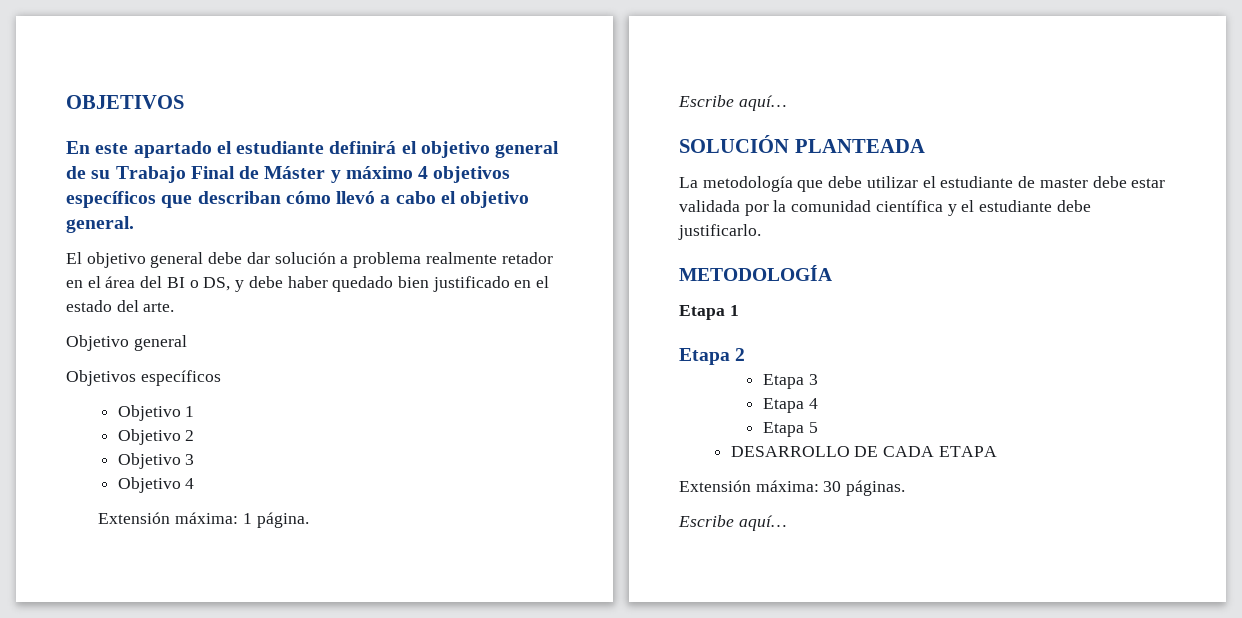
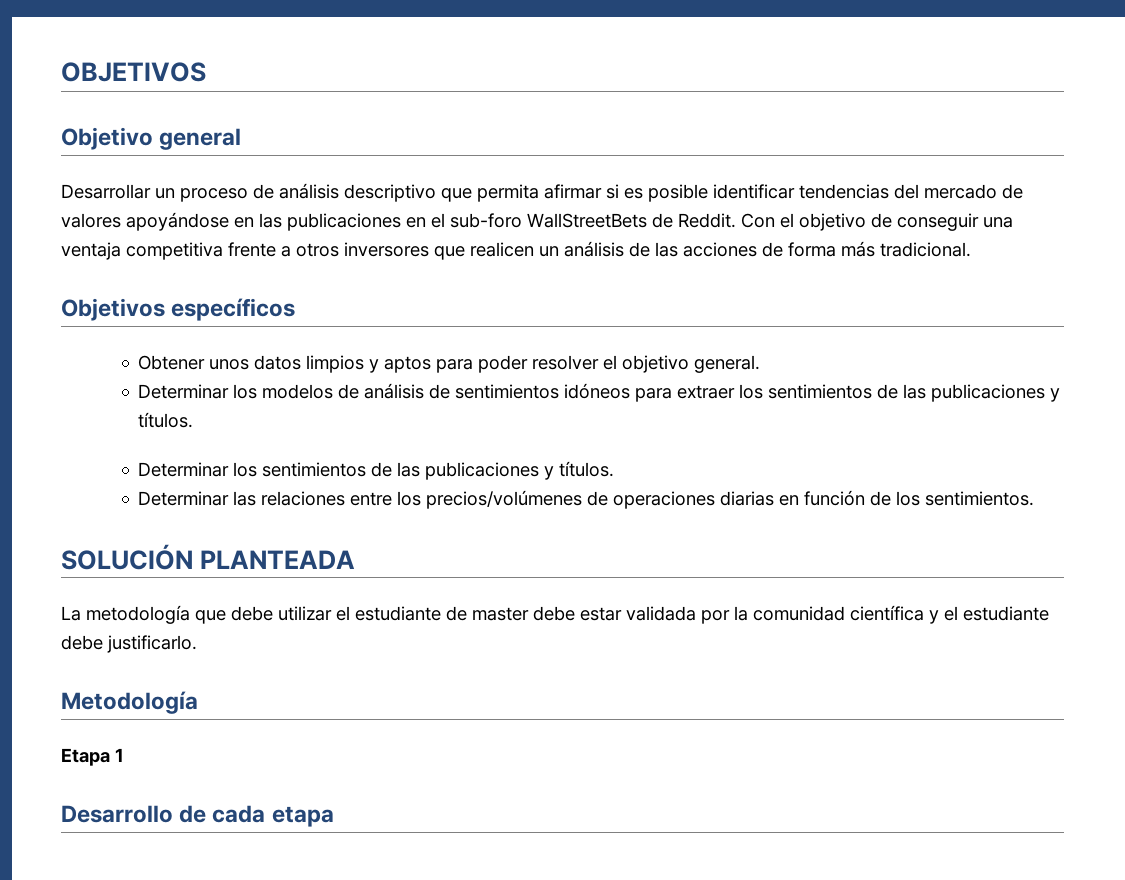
- En este apartado el estudiante definirá el objetivo general de su Trabajo Final de Máster y máximo 4 objetivos específicos que describan cómo llevó a cabo el objetivo general.
- El objetivo general debe dar solución a problema realmente retador en el área del BI o DS, y debe haber quedado bien justificado en el estado del arte.
  Objetivo general
+ Desarrollar un proceso de análisis descriptivo que permita afirmar si es posible identificar tendencias del mercado de valores apoyándose en las publicaciones en el sub-foro WallStreetBets de Reddit. Con el objetivo de conseguir una ventaja competitiva frente a otros inversores que realicen un análisis de las acciones de forma más tradicional.
  Objetivos específicos
- Objetivo 1
- Objetivo 2
- Objetivo 3
- Objetivo 4
- Extensión máxima: 1 página.
- Escribe aquí…
+ Obtener unos datos limpios y aptos para poder resolver el objetivo general.
+ Determinar los modelos de análisis de sentimientos idóneos para extraer los sentimientos de las publicaciones y títulos.
+ Determinar los sentimientos de las publicaciones y títulos.
+ Determinar las relaciones entre los precios/volúmenes de operaciones diarias en función de los sentimientos.
- METODOLOGÍA
+ Metodología
- Etapa 2
- Etapa 3
- Etapa 4
- Etapa 5
- DESARROLLO DE CADA ETAPA
- Extensión máxima: 30 páginas.
- Escribe aquí…
+ Desarrollo de cada etapa

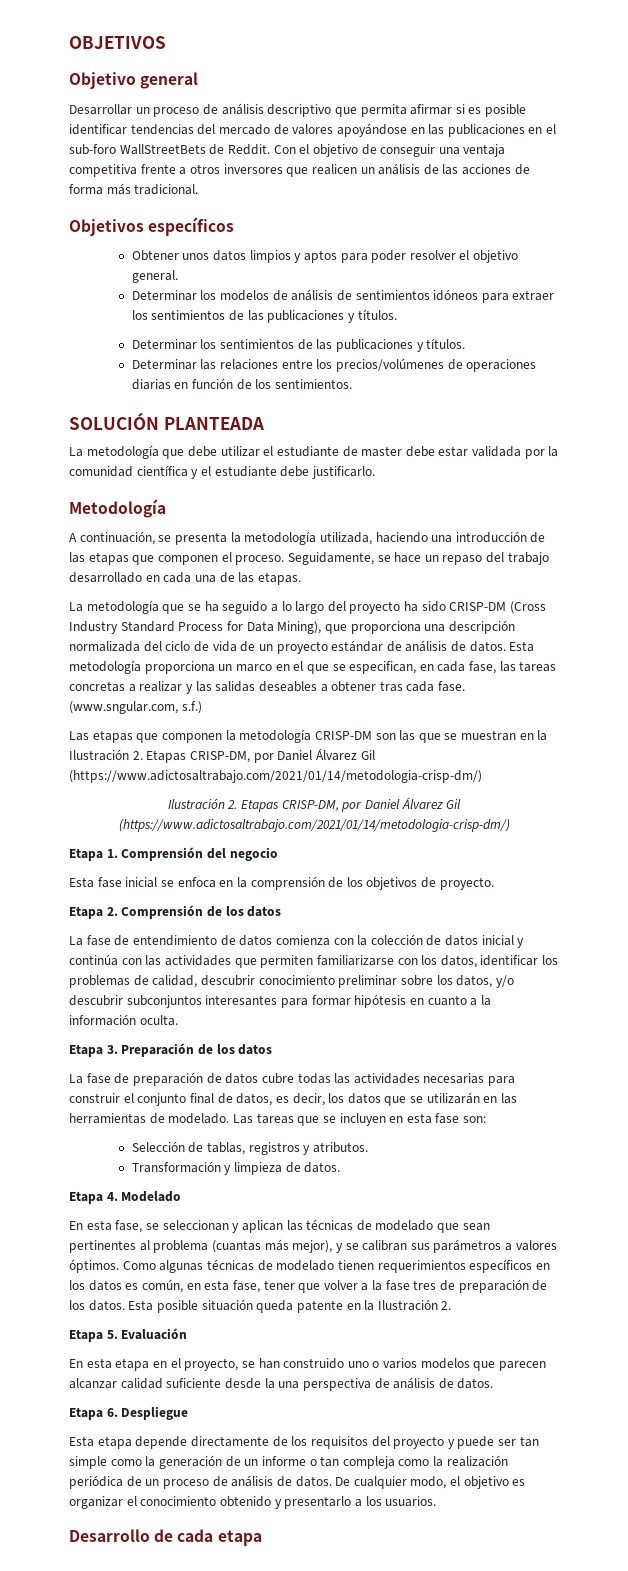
- Etapa 1
+ A continuación, se presenta la metodología utilizada, haciendo una introducción de las etapas que componen el proceso. Seguidamente, se hace un repaso del trabajo desarrollado en cada una de las etapas.
+ La metodología que se ha seguido a lo largo del proyecto ha sido CRISP-DM (Cross Industry Standard Process for Data Mining), que proporciona una descripción normalizada del ciclo de vida de un proyecto estándar de análisis de datos. Esta metodología proporciona un marco en el que se especifican, en cada fase, las tareas concretas a realizar y las salidas deseables a obtener tras cada fase. (www.sngular.com, s.f.)
+ Las etapas que componen la metodología CRISP-DM son las que se muestran en la Ilustración 2. Etapas CRISP-DM, por Daniel Álvarez Gil (https://www.adictosaltrabajo.com/2021/01/14/metodologia-crisp-dm/)
+ Ilustración 2. Etapas CRISP-DM, por Daniel Álvarez Gil (https://www.adictosaltrabajo.com/2021/01/14/metodologia-crisp-dm/)
+ Etapa 1. Comprensión del negocio
+ Esta fase inicial se enfoca en la comprensión de los objetivos de proyecto.
+ Etapa 2. Comprensión de los datos
+ La fase de entendimiento de datos comienza con la colección de datos inicial y continúa con las actividades que permiten familiarizarse con los datos, identificar los problemas de calidad, descubrir conocimiento preliminar sobre los datos, y/o descubrir subconjuntos interesantes para formar hipótesis en cuanto a la información oculta.
+ Etapa 3. Preparación de los datos
+ La fase de preparación de datos cubre todas las actividades necesarias para construir el conjunto final de datos, es decir, los datos que se utilizarán en las herramientas de modelado. Las tareas que se incluyen en esta fase son:
+ Selección de tablas, registros y atributos.
+ Transformación y limpieza de datos.
+ Etapa 4. Modelado
+ En esta fase, se seleccionan y aplican las técnicas de modelado que sean pertinentes al problema (cuantas más mejor), y se calibran sus parámetros a valores óptimos. Como algunas técnicas de modelado tienen requerimientos específicos en los datos es común, en esta fase, tener que volver a la fase tres de preparación de los datos. Esta posible situación queda patente en la Ilustración 2.
+ Etapa 5. Evaluación
+ En esta etapa en el proyecto, se han construido uno o varios modelos que parecen alcanzar calidad suficiente desde la una perspectiva de análisis de datos.
+ Etapa 6. Despliegue
+ Esta etapa depende directamente de los requisitos del proyecto y puede ser tan simple como la generación de un informe o tan compleja como la realización periódica de un proceso de análisis de datos. De cualquier modo, el objetivo es organizar el conocimiento obtenido y presentarlo a los usuarios.

